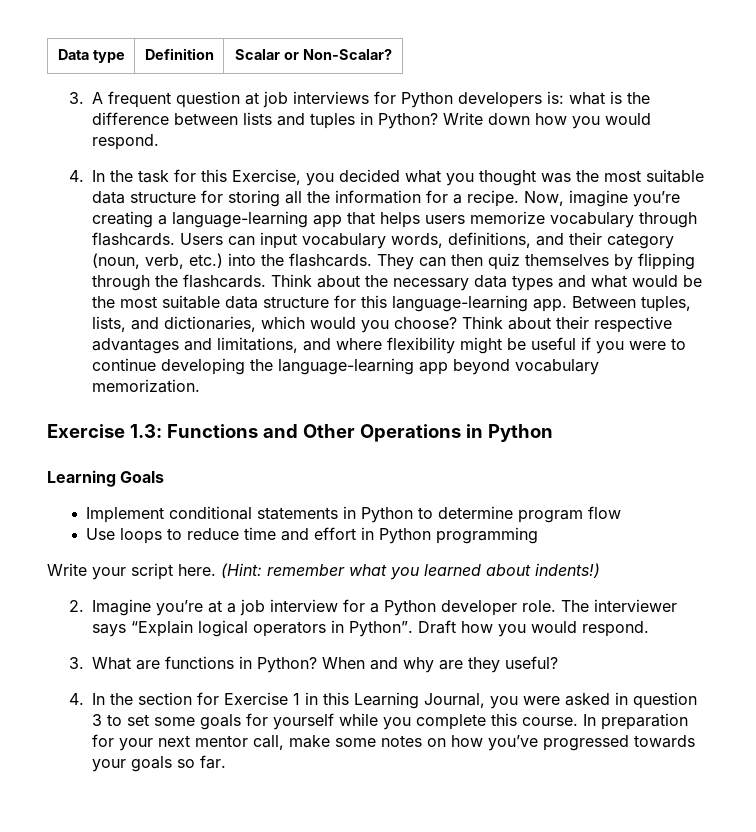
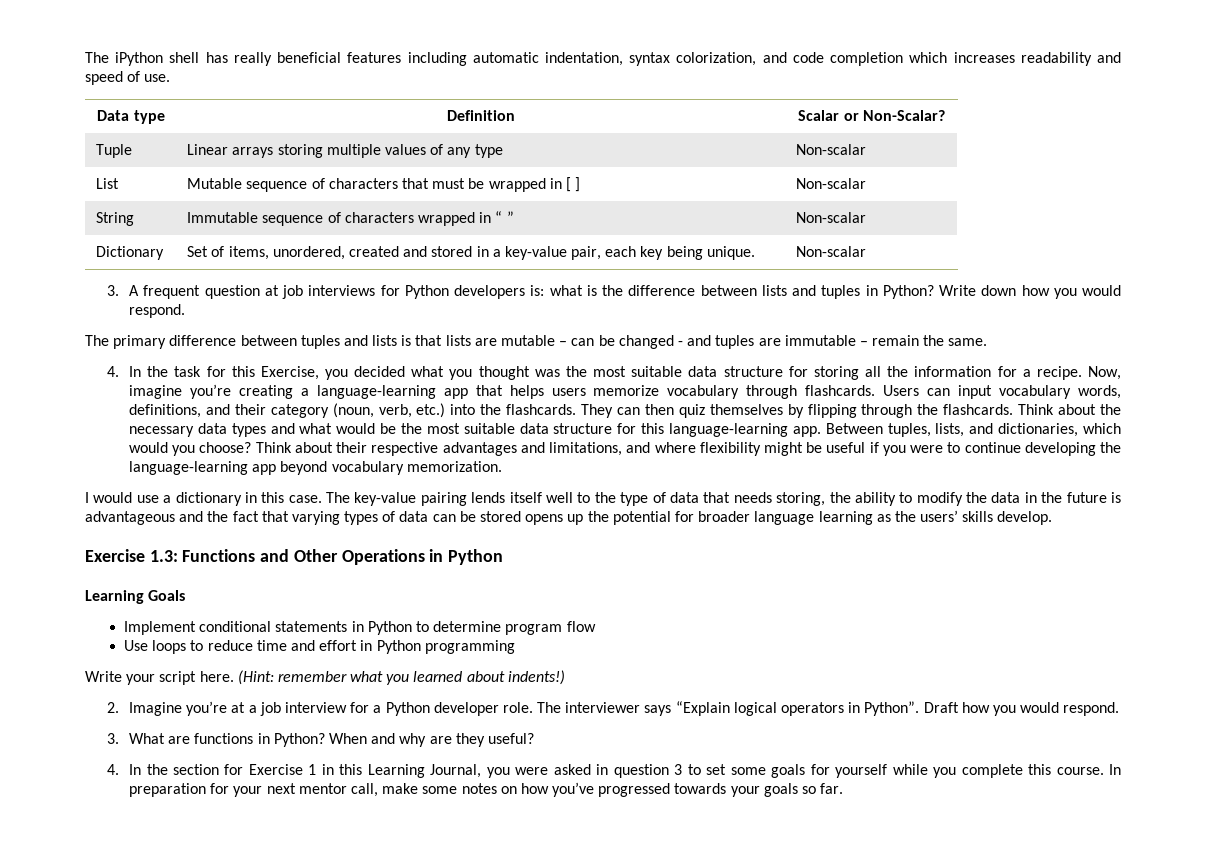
+ The iPython shell has really beneficial features including automatic indentation, syntax colorization, and code completion which increases readability and speed of use.
+ Tuple | Linear arrays storing multiple values of any type | Non-scalar
+ List | Mutable sequence of characters that must be wrapped in [ ] | Non-scalar
+ String | Immutable sequence of characters wrapped in “ ” | Non-scalar
+ Dictionary | Set of items, unordered, created and stored in a key-value pair, each key being unique. | Non-scalar
+ The primary difference between tuples and lists is that lists are mutable – can be changed - and tuples are immutable – remain the same.
+ I would use a dictionary in this case. The key-value pairing lends itself well to the type of data that needs storing, the ability to modify the data in the future is advantageous and the fact that varying types of data can be stored opens up the potential for broader language learning as the users’ skills develop.

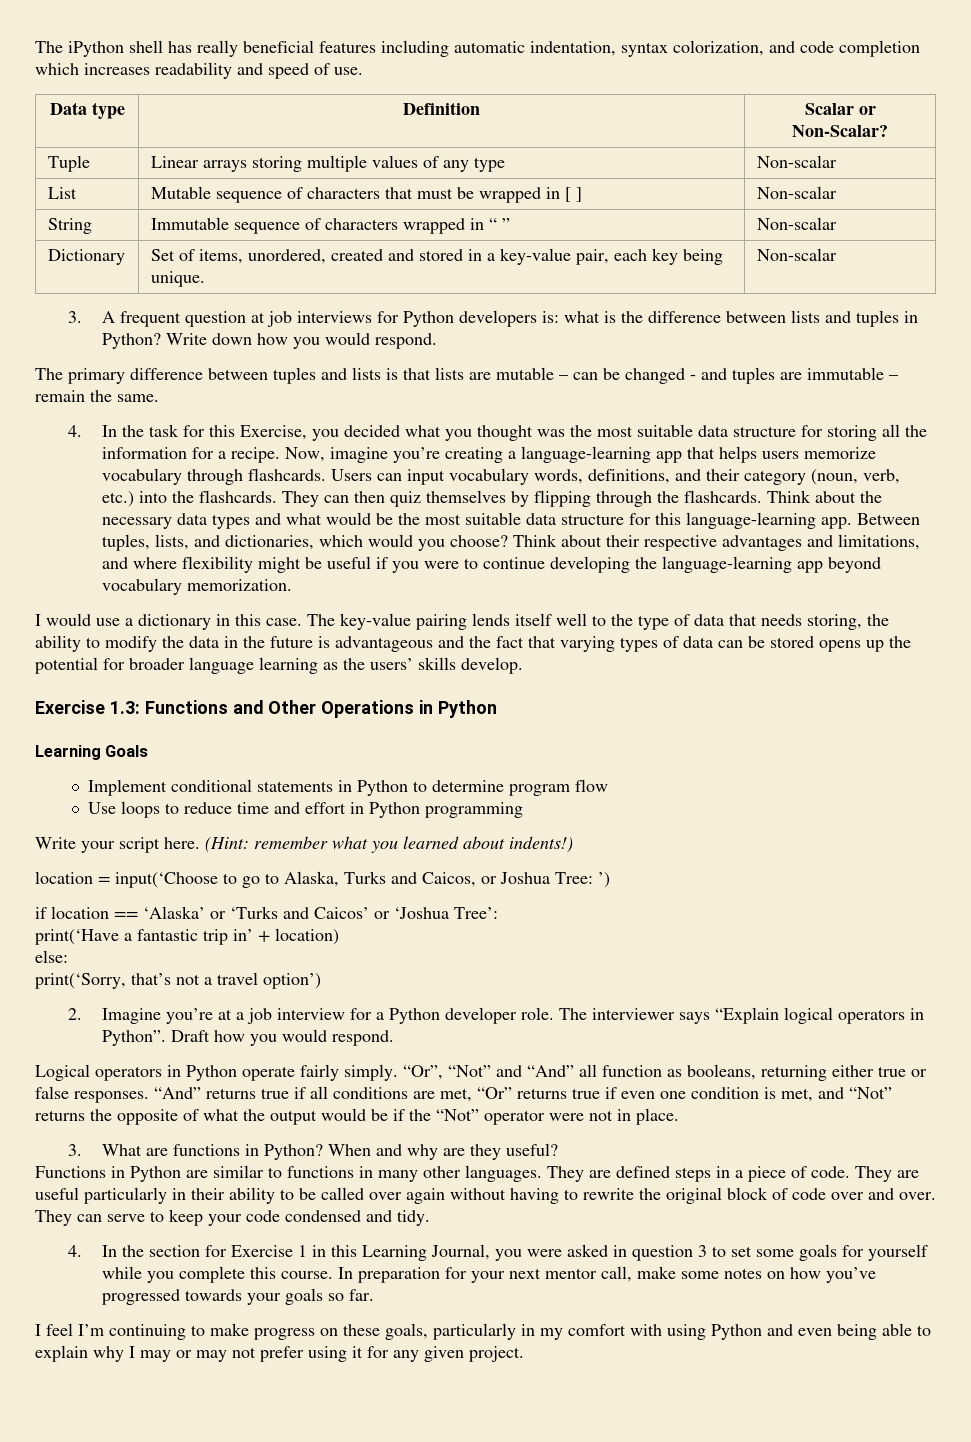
+ location = input(‘Choose to go to Alaska, Turks and Caicos, or Joshua Tree: ’)
+ if location == ‘Alaska’ or ‘Turks and Caicos’ or ‘Joshua Tree’:
+ print(‘Have a fantastic trip in’ + location)
+ else:
+ print(‘Sorry, that’s not a travel option’)
+ Logical operators in Python operate fairly simply. “Or”, “Not” and “And” all function as booleans, returning either true or false responses. “And” returns true if all conditions are met, “Or” returns true if even one condition is met, and “Not” returns the opposite of what the output would be if the “Not” operator were not in place.
+ Functions in Python are similar to functions in many other languages. They are defined steps in a piece of code. They are useful particularly in their ability to be called over again without having to rewrite the original block of code over and over. They can serve to keep your code condensed and tidy.
+ I feel I’m continuing to make progress on these goals, particularly in my comfort with using Python and even being able to explain why I may or may not prefer using it for any given project.

